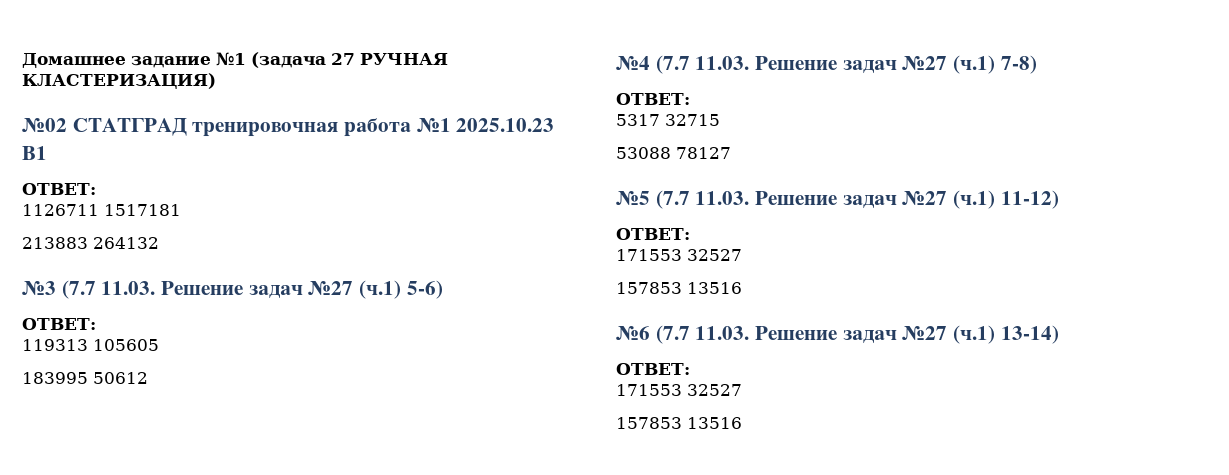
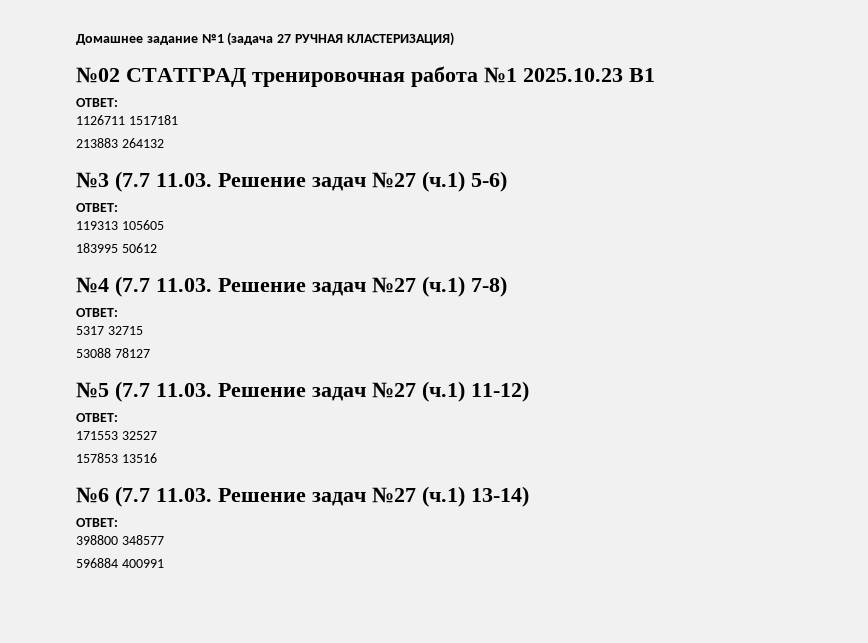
  №6 (7.7 11.03. Решение задач №27 (ч.1) 13-14)
  ОТВЕТ:
- 171553 32527
- 157853 13516
+ 398800 348577
+ 596884 400991

